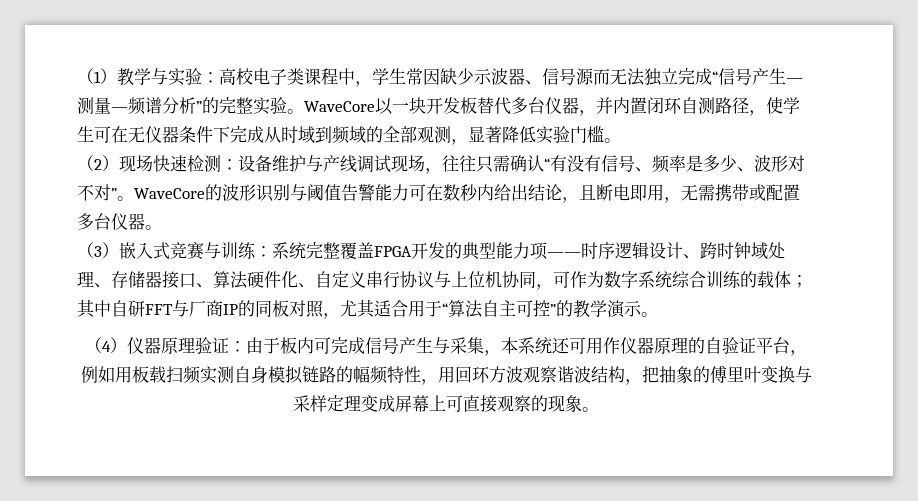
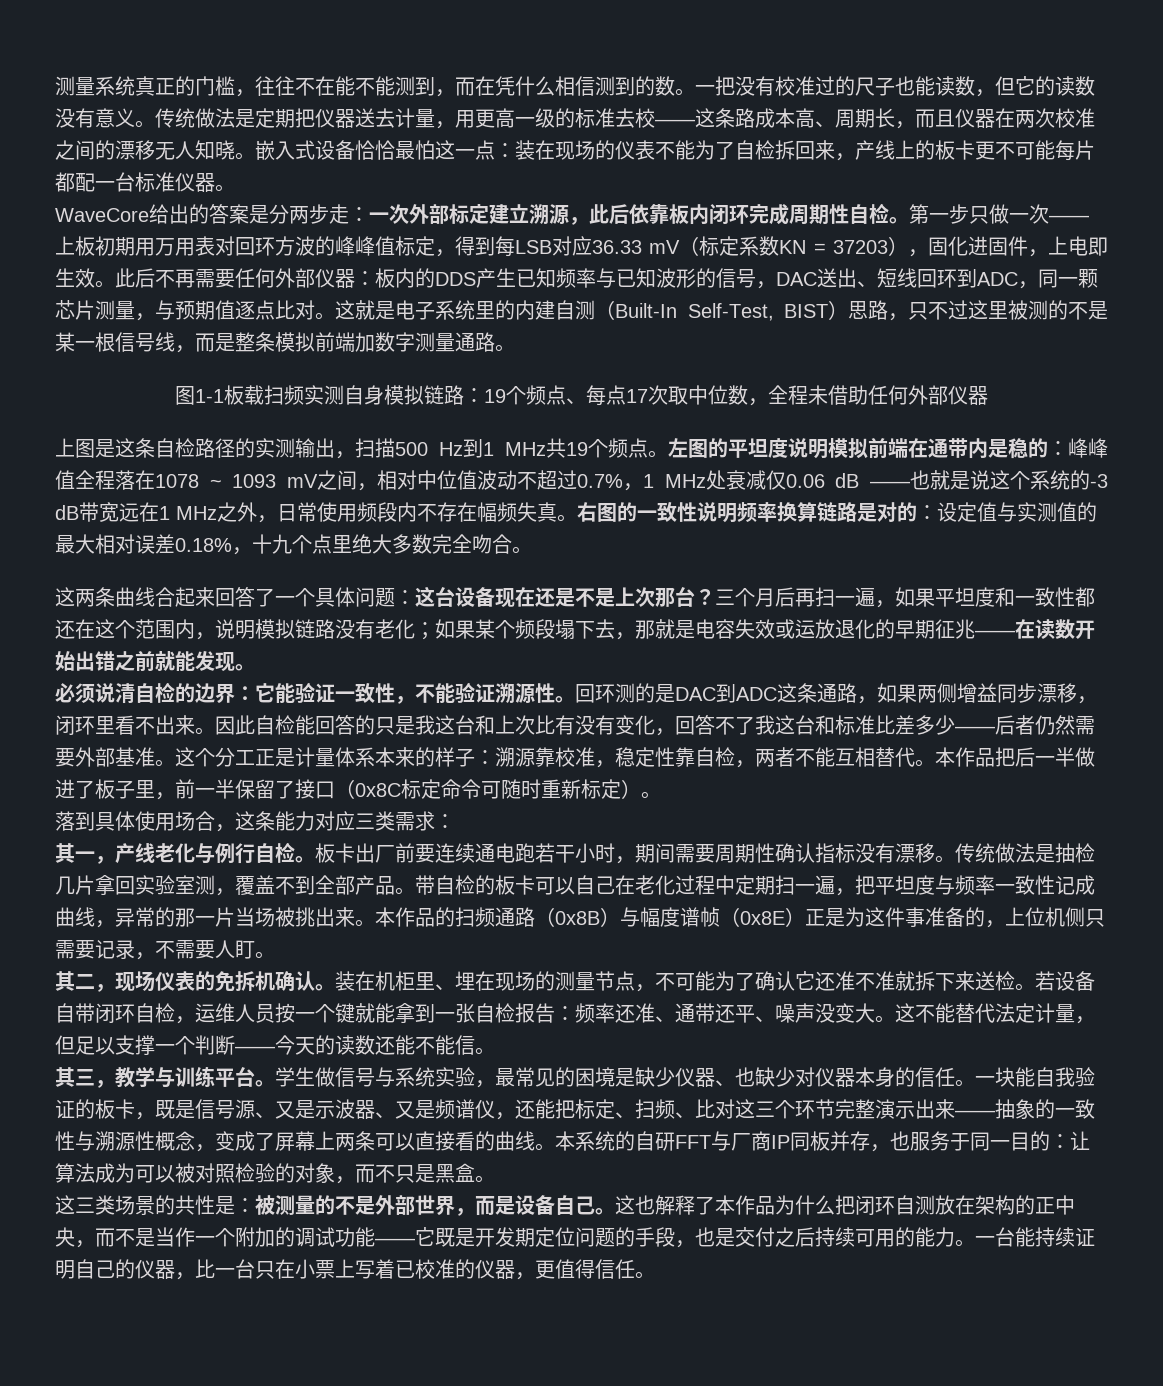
- （1）教学与实验：高校电子类课程中，学生常因缺少示波器、信号源而无法独立完成“信号产生—测量—频谱分析”的完整实验。WaveCore以一块开发板替代多台仪器，并内置闭环自测路径，使学生可在无仪器条件下完成从时域到频域的全部观测，显著降低实验门槛。
- （2）现场快速检测：设备维护与产线调试现场，往往只需确认“有没有信号、频率是多少、波形对不对”。WaveCore的波形识别与阈值告警能力可在数秒内给出结论，且断电即用，无需携带或配置多台仪器。
- （3）嵌入式竞赛与训练：系统完整覆盖FPGA开发的典型能力项——时序逻辑设计、跨时钟域处理、存储器接口、算法硬件化、自定义串行协议与上位机协同，可作为数字系统综合训练的载体；其中自研FFT与厂商IP的同板对照，尤其适合用于“算法自主可控”的教学演示。
- （4）仪器原理验证：由于板内可完成信号产生与采集，本系统还可用作仪器原理的自验证平台，例如用板载扫频实测自身模拟链路的幅频特性，用回环方波观察谐波结构，把抽象的傅里叶变换与采样定理变成屏幕上可直接观察的现象。
+ 测量系统真正的门槛，往往不在能不能测到，而在凭什么相信测到的数。一把没有校准过的尺子也能读数，但它的读数没有意义。传统做法是定期把仪器送去计量，用更高一级的标准去校——这条路成本高、周期长，而且仪器在两次校准之间的漂移无人知晓。嵌入式设备恰恰最怕这一点：装在现场的仪表不能为了自检拆回来，产线上的板卡更不可能每片都配一台标准仪器。
+ WaveCore给出的答案是分两步走：一次外部标定建立溯源，此后依靠板内闭环完成周期性自检。第一步只做一次——上板初期用万用表对回环方波的峰峰值标定，得到每LSB对应36.33 mV（标定系数KN = 37203），固化进固件，上电即生效。此后不再需要任何外部仪器：板内的DDS产生已知频率与已知波形的信号，DAC送出、短线回环到ADC，同一颗芯片测量，与预期值逐点比对。这就是电子系统里的内建自测（Built-In Self-Test, BIST）思路，只不过这里被测的不是某一根信号线，而是整条模拟前端加数字测量通路。
+ 图1-1板载扫频实测自身模拟链路：19个频点、每点17次取中位数，全程未借助任何外部仪器
+ 上图是这条自检路径的实测输出，扫描500 Hz到1 MHz共19个频点。左图的平坦度说明模拟前端在通带内是稳的：峰峰值全程落在1078 ~ 1093 mV之间，相对中位值波动不超过0.7%，1 MHz处衰减仅0.06 dB ——也就是说这个系统的-3 dB带宽远在1 MHz之外，日常使用频段内不存在幅频失真。右图的一致性说明频率换算链路是对的：设定值与实测值的最大相对误差0.18%，十九个点里绝大多数完全吻合。
+ 这两条曲线合起来回答了一个具体问题：这台设备现在还是不是上次那台？三个月后再扫一遍，如果平坦度和一致性都还在这个范围内，说明模拟链路没有老化；如果某个频段塌下去，那就是电容失效或运放退化的早期征兆——在读数开始出错之前就能发现。
+ 必须说清自检的边界：它能验证一致性，不能验证溯源性。回环测的是DAC到ADC这条通路，如果两侧增益同步漂移，闭环里看不出来。因此自检能回答的只是我这台和上次比有没有变化，回答不了我这台和标准比差多少——后者仍然需要外部基准。这个分工正是计量体系本来的样子：溯源靠校准，稳定性靠自检，两者不能互相替代。本作品把后一半做进了板子里，前一半保留了接口（0x8C标定命令可随时重新标定）。
+ 落到具体使用场合，这条能力对应三类需求：
+ 其一，产线老化与例行自检。板卡出厂前要连续通电跑若干小时，期间需要周期性确认指标没有漂移。传统做法是抽检几片拿回实验室测，覆盖不到全部产品。带自检的板卡可以自己在老化过程中定期扫一遍，把平坦度与频率一致性记成曲线，异常的那一片当场被挑出来。本作品的扫频通路（0x8B）与幅度谱帧（0x8E）正是为这件事准备的，上位机侧只需要记录，不需要人盯。
+ 其二，现场仪表的免拆机确认。装在机柜里、埋在现场的测量节点，不可能为了确认它还准不准就拆下来送检。若设备自带闭环自检，运维人员按一个键就能拿到一张自检报告：频率还准、通带还平、噪声没变大。这不能替代法定计量，但足以支撑一个判断——今天的读数还能不能信。
+ 其三，教学与训练平台。学生做信号与系统实验，最常见的困境是缺少仪器、也缺少对仪器本身的信任。一块能自我验证的板卡，既是信号源、又是示波器、又是频谱仪，还能把标定、扫频、比对这三个环节完整演示出来——抽象的一致性与溯源性概念，变成了屏幕上两条可以直接看的曲线。本系统的自研FFT与厂商IP同板并存，也服务于同一目的：让算法成为可以被对照检验的对象，而不只是黑盒。
+ 这三类场景的共性是：被测量的不是外部世界，而是设备自己。这也解释了本作品为什么把闭环自测放在架构的正中央，而不是当作一个附加的调试功能——它既是开发期定位问题的手段，也是交付之后持续可用的能力。一台能持续证明自己的仪器，比一台只在小票上写着已校准的仪器，更值得信任。

